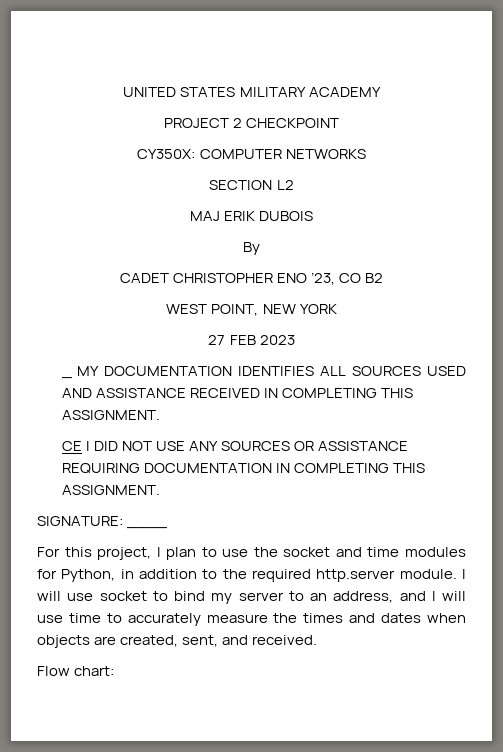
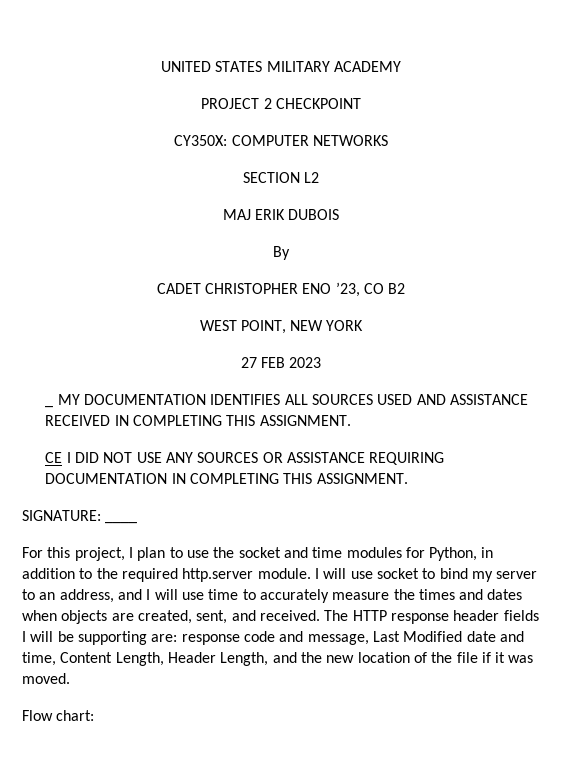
+ The HTTP response header fields I will be supporting are: response code and message, Last Modified date and time, Content Length, Header Length, and the new location of the file if it was moved.

